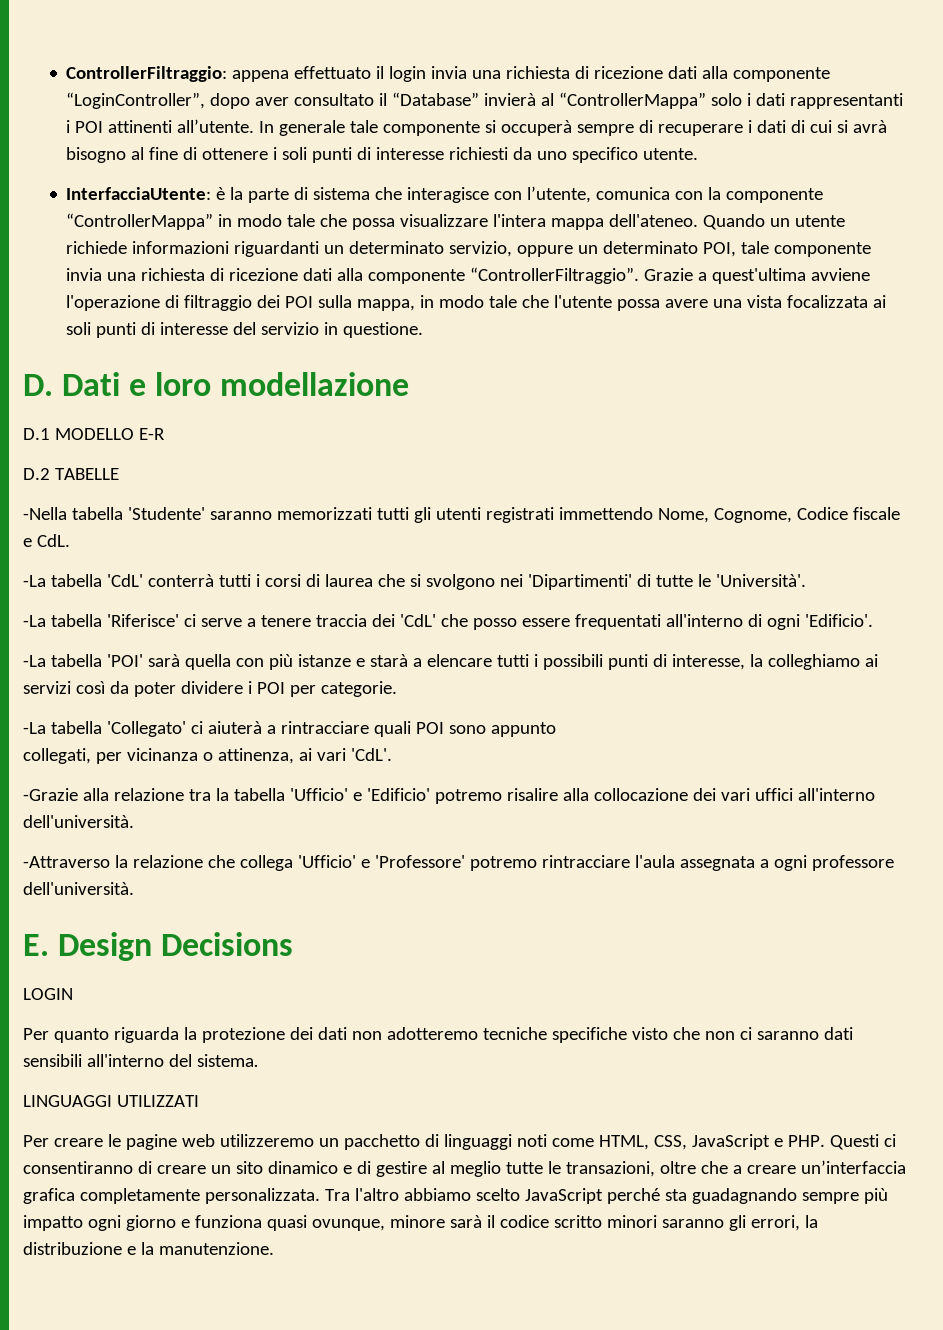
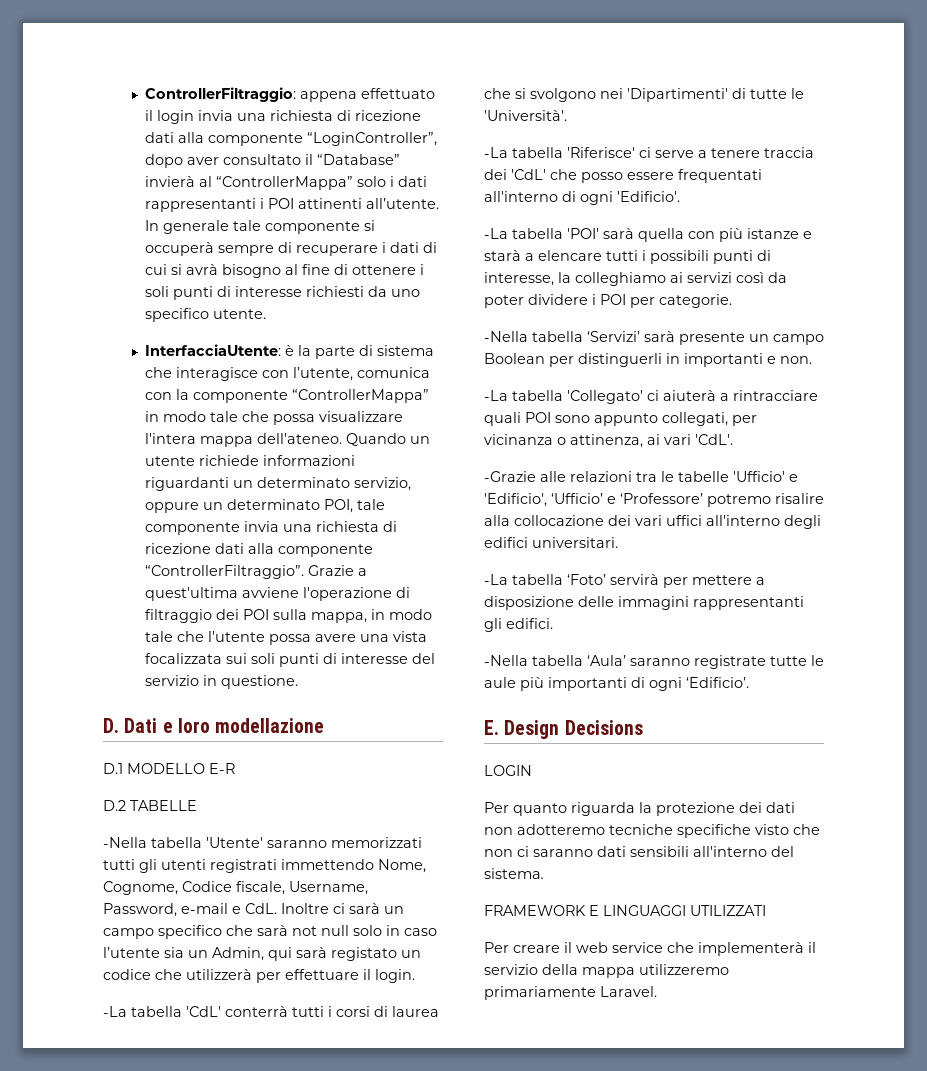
- Grazie a quest'ultima avviene l'operazione di filtraggio dei POI sulla mappa, in modo tale che l'utente possa avere una vista focalizzata ai soli punti di interesse del servizio in questione.
+ Grazie a quest'ultima avviene l'operazione di filtraggio dei POI sulla mappa, in modo tale che l'utente possa avere una vista focalizzata sui soli punti di interesse del servizio in questione.
- -Nella tabella 'Studente' saranno memorizzati tutti gli utenti registrati immettendo Nome, Cognome, Codice fiscale e CdL.
+ -Nella tabella 'Utente' saranno memorizzati tutti gli utenti registrati immettendo Nome, Cognome, Codice fiscale, Username, Password, e-mail e CdL. Inoltre ci sarà un campo specifico che sarà not null solo in caso l’utente sia un Admin, qui sarà registato un codice che utilizzerà per effettuare il login.
+ -Nella tabella ‘Servizi’ sarà presente un campo Boolean per distinguerli in importanti e non.
- -La tabella 'Collegato' ci aiuterà a rintracciare quali POI sono appunto
- collegati, per vicinanza o attinenza, ai vari 'CdL'.
+ -La tabella 'Collegato' ci aiuterà a rintracciare quali POI sono appunto collegati, per vicinanza o attinenza, ai vari 'CdL'.
- -Grazie alla relazione tra la tabella 'Ufficio' e 'Edificio' potremo risalire alla collocazione dei vari uffici all'interno dell'università.
- -Attraverso la relazione che collega 'Ufficio' e 'Professore' potremo rintracciare l'aula assegnata a ogni professore dell'università.
+ -Grazie alle relazioni tra le tabelle 'Ufficio' e 'Edificio', ‘Ufficio’ e ‘Professore’ potremo risalire alla collocazione dei vari uffici all'interno degli edifici universitari.
+ -La tabella ‘Foto’ servirà per mettere a disposizione delle immagini rappresentanti gli edifici.
+ -Nella tabella ‘Aula’ saranno registrate tutte le aule più importanti di ogni ‘Edificio’.
- LINGUAGGI UTILIZZATI
+ FRAMEWORK E LINGUAGGI UTILIZZATI
- Per creare le pagine web utilizzeremo un pacchetto di linguaggi noti come HTML, CSS, JavaScript e PHP. Questi ci consentiranno di creare un sito dinamico e di gestire al meglio tutte le transazioni, oltre che a creare un’interfaccia grafica completamente personalizzata. Tra l'altro abbiamo scelto JavaScript perché sta guadagnando sempre più impatto ogni giorno e funziona quasi ovunque, minore sarà il codice scritto minori saranno gli errori, la distribuzione e la manutenzione.
+ Per creare il web service che implementerà il servizio della mappa utilizzeremo primariamente Laravel.

